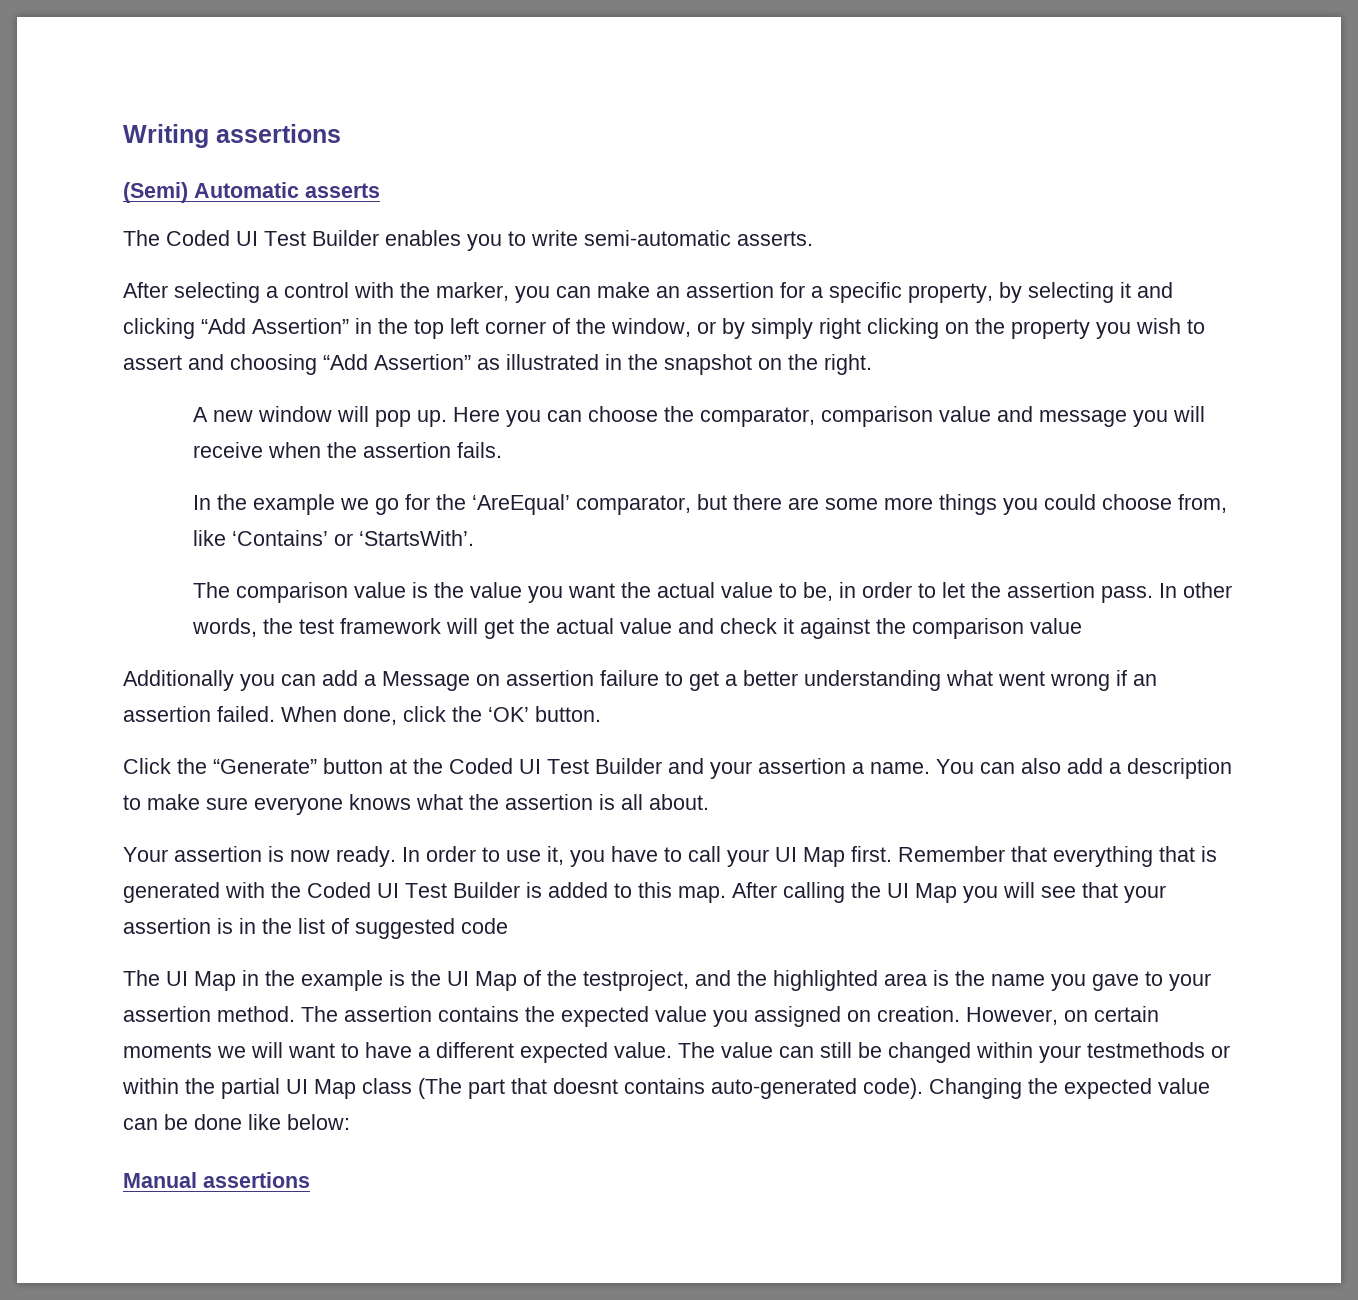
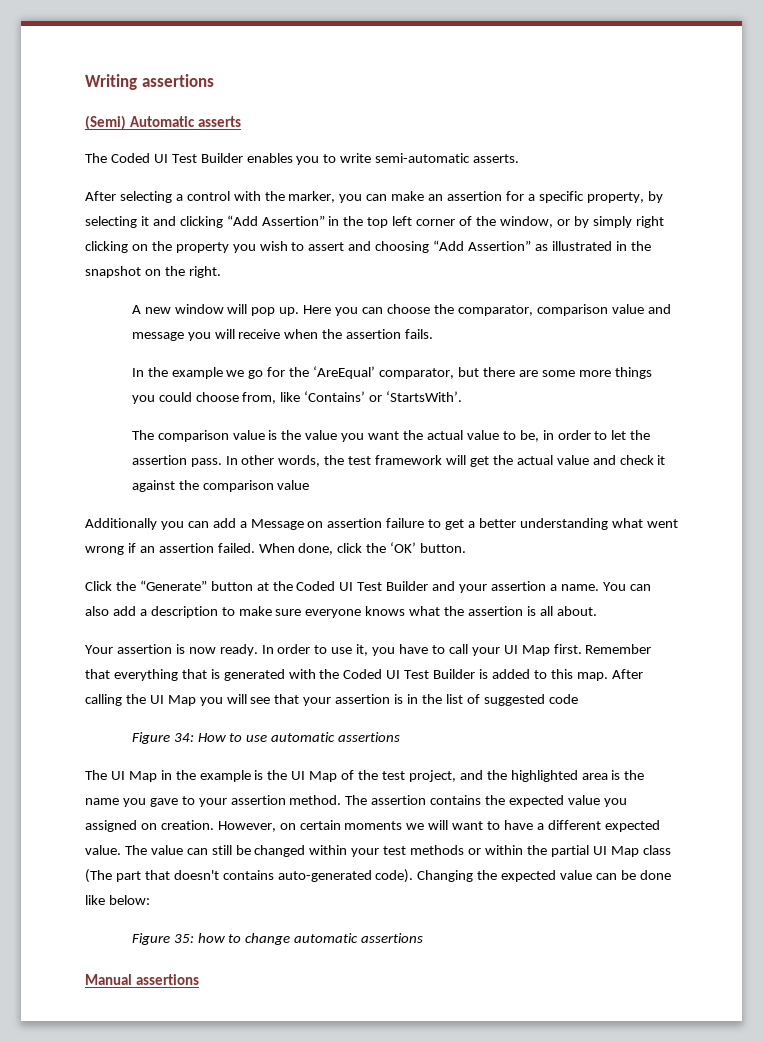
+ Figure 34: How to use automatic assertions
- The UI Map in the example is the UI Map of the testproject, and the highlighted area is the name you gave to your assertion method.
+ The UI Map in the example is the UI Map of the test project, and the highlighted area is the name you gave to your assertion method.
- The value can still be changed within your testmethods or within the partial UI Map class (The part that doesnt contains auto-generated code).
+ The value can still be changed within your test methods or within the partial UI Map class (The part that doesn't contains auto-generated code).
+ Figure 35: how to change automatic assertions

